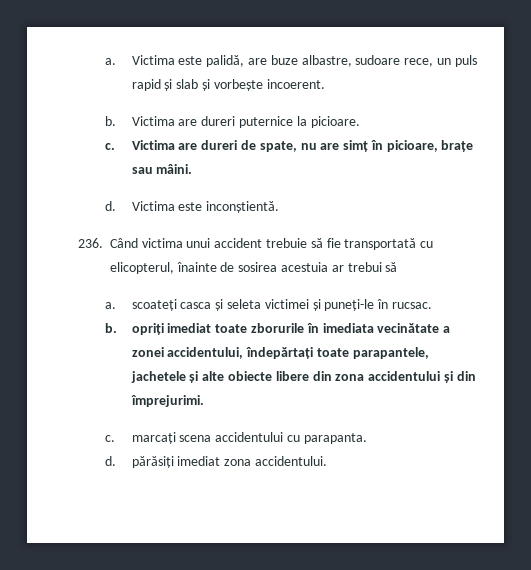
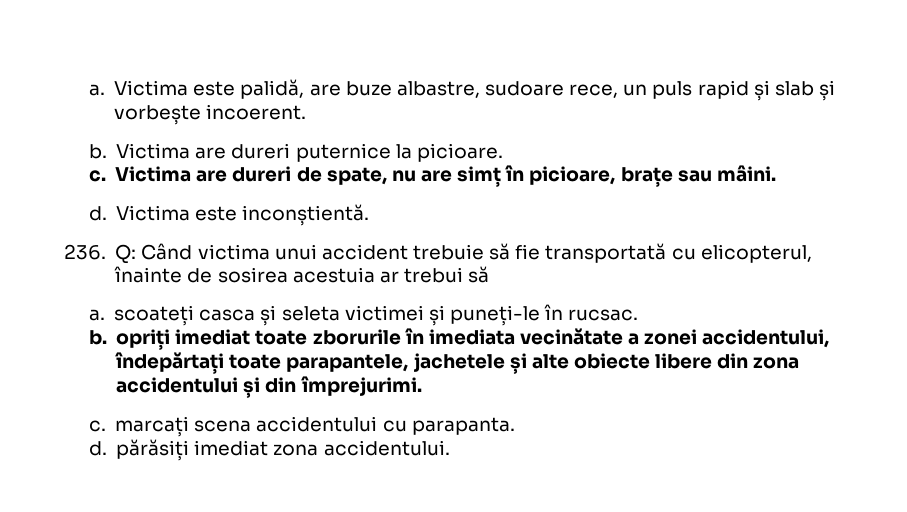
- 236. Când victima unui accident trebuie să fie transportată cu elicopterul, înainte de sosirea acestuia ar trebui să
+ 236. Q: Când victima unui accident trebuie să fie transportată cu elicopterul, înainte de sosirea acestuia ar trebui să

